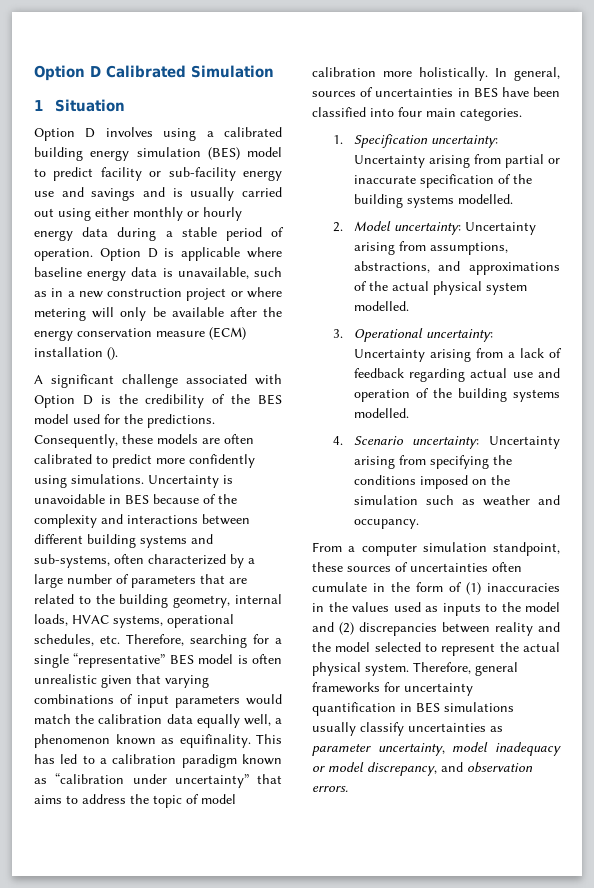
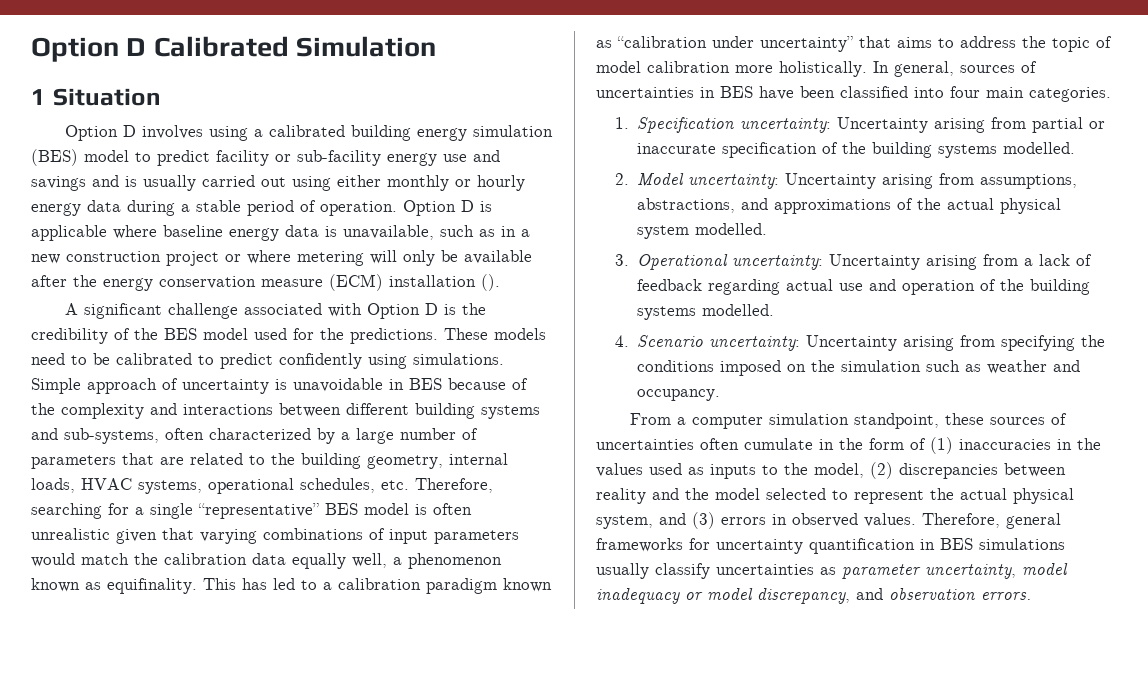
- Consequently, these models are often calibrated to predict more confidently using simulations.
+ These models need to be calibrated to predict confidently using simulations.
- Uncertainty is unavoidable in BES because of the complexity and interactions between different building systems and sub-systems, often characterized by a large number of parameters that are related to the building geometry, internal loads, HVAC systems, operational schedules, etc. Therefore, searching for a single “representative” BES model is often unrealistic given that varying combinations of input parameters would match the calibration data equally well, a phenomenon known as equifinality.
+ Simple approach of uncertainty is unavoidable in BES because of the complexity and interactions between different building systems and sub-systems, often characterized by a large number of parameters that are related to the building geometry, internal loads, HVAC systems, operational schedules, etc. Therefore, searching for a single “representative” BES model is often unrealistic given that varying combinations of input parameters would match the calibration data equally well, a phenomenon known as equifinality.
- From a computer simulation standpoint, these sources of uncertainties often cumulate in the form of (1) inaccuracies in the values used as inputs to the model and (2) discrepancies between reality and the model selected to represent the actual physical system.
+ From a computer simulation standpoint, these sources of uncertainties often cumulate in the form of (1) inaccuracies in the values used as inputs to the model, (2) discrepancies between reality and the model selected to represent the actual physical system, and (3) errors in observed values.

